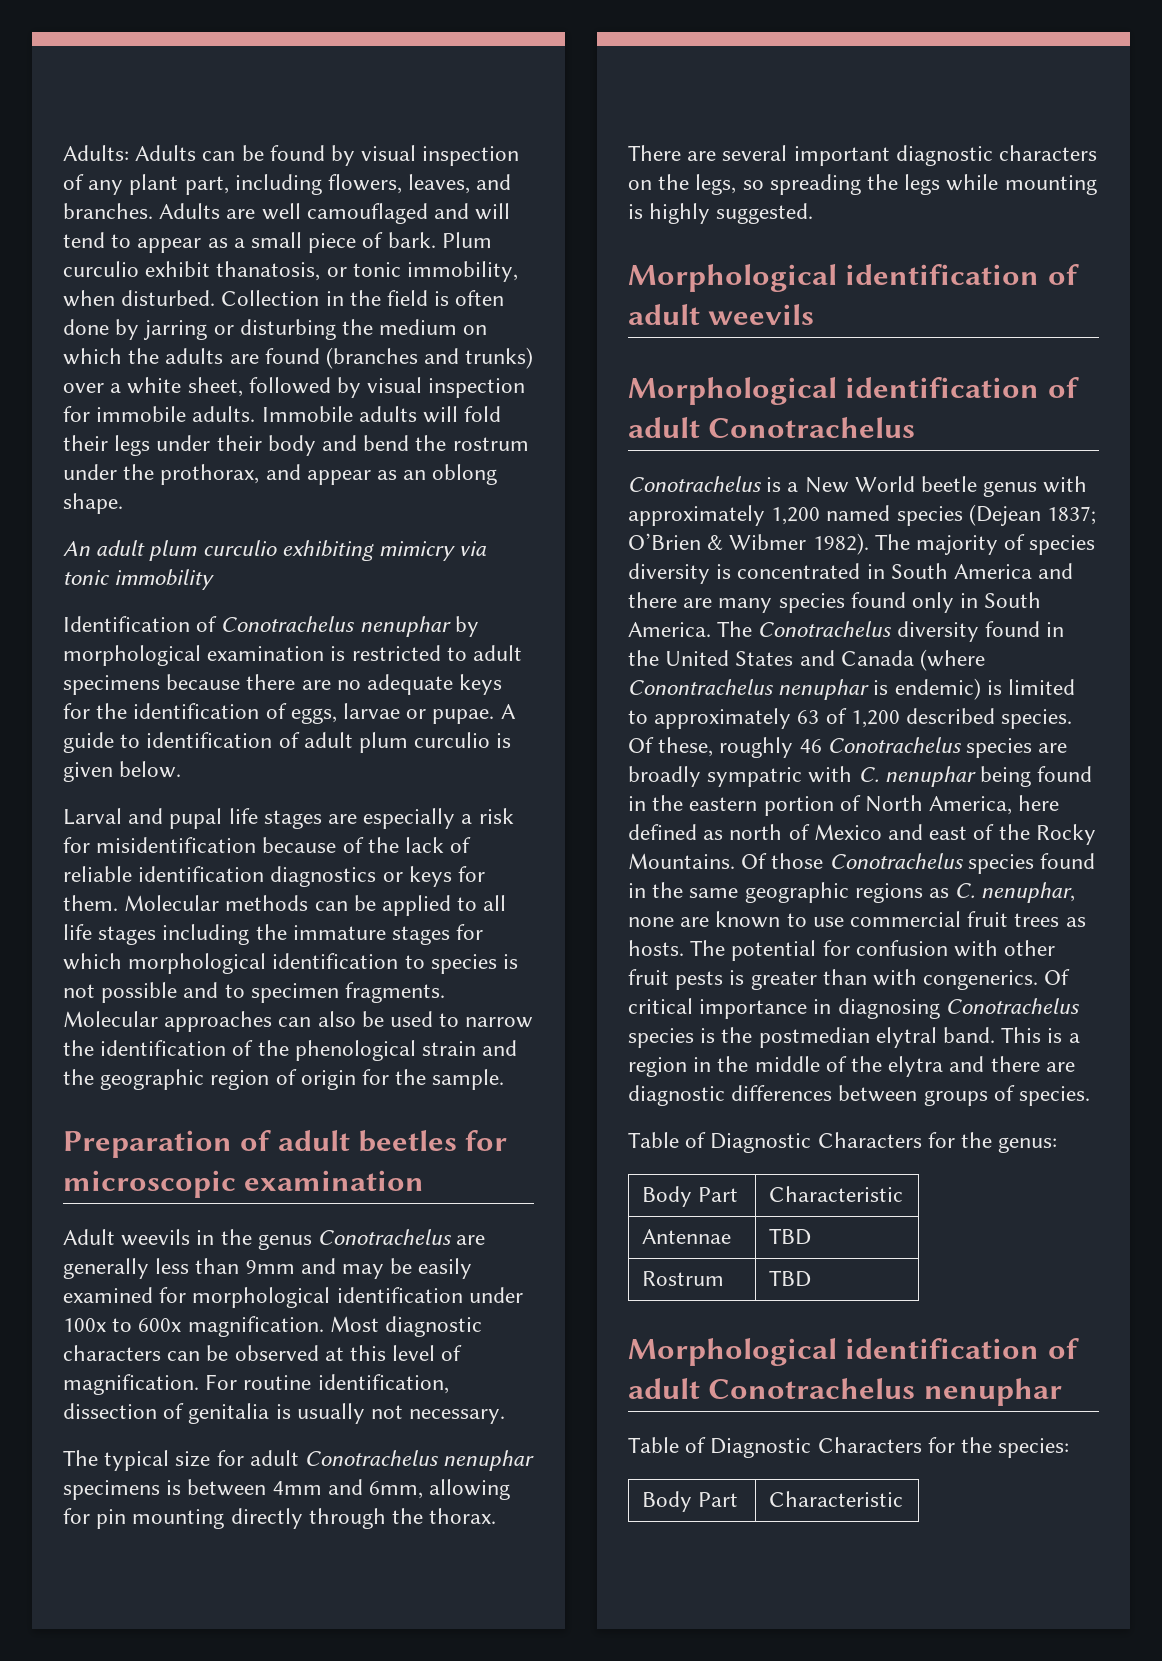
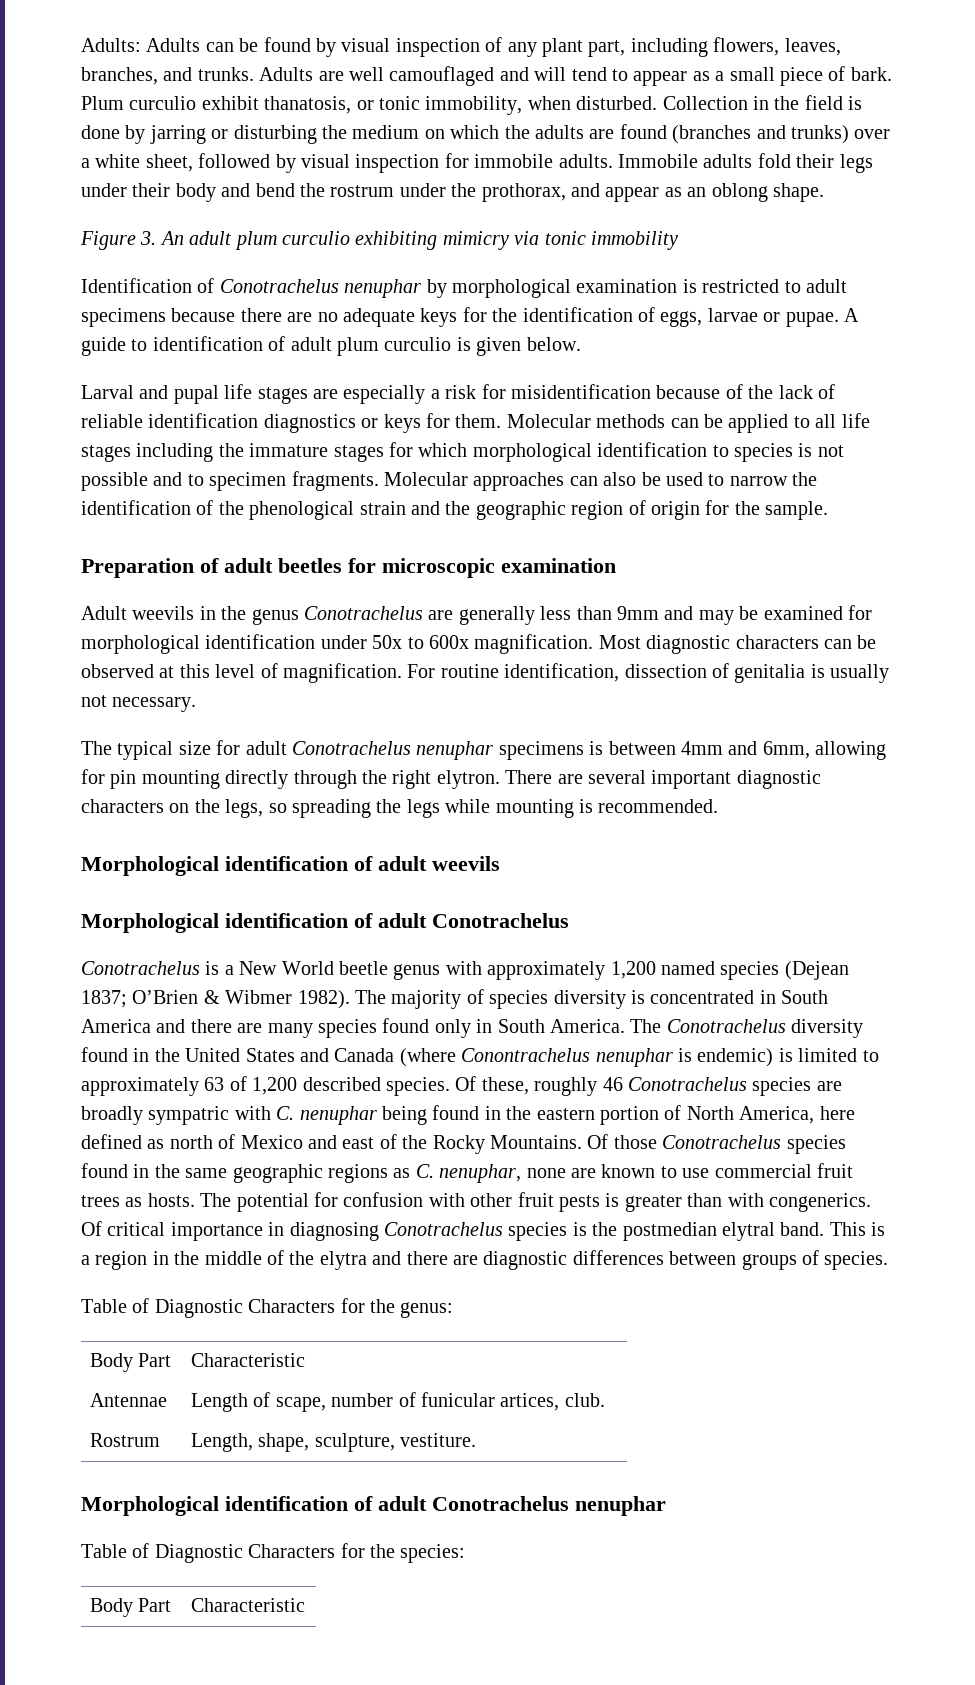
- Adults: Adults can be found by visual inspection of any plant part, including flowers, leaves, and branches.
+ Adults: Adults can be found by visual inspection of any plant part, including flowers, leaves, branches, and trunks.
- Collection in the field is often done by jarring or disturbing the medium on which the adults are found (branches and trunks) over a white sheet, followed by visual inspection for immobile adults.
+ Collection in the field is done by jarring or disturbing the medium on which the adults are found (branches and trunks) over a white sheet, followed by visual inspection for immobile adults.
- Immobile adults will fold their legs under their body and bend the rostrum under the prothorax, and appear as an oblong shape.
+ Immobile adults fold their legs under their body and bend the rostrum under the prothorax, and appear as an oblong shape.
- An adult plum curculio exhibiting mimicry via tonic immobility
+ Figure 3. An adult plum curculio exhibiting mimicry via tonic immobility
- Adult weevils in the genus Conotrachelus are generally less than 9mm and may be easily examined for morphological identification under 100x to 600x magnification.
+ Adult weevils in the genus Conotrachelus are generally less than 9mm and may be examined for morphological identification under 50x to 600x magnification.
- The typical size for adult Conotrachelus nenuphar specimens is between 4mm and 6mm, allowing for pin mounting directly through the thorax.
+ The typical size for adult Conotrachelus nenuphar specimens is between 4mm and 6mm, allowing for pin mounting directly through the right elytron.
- There are several important diagnostic characters on the legs, so spreading the legs while mounting is highly suggested.
+ There are several important diagnostic characters on the legs, so spreading the legs while mounting is recommended.
- Antennae | TBD
- Rostrum | TBD
+ Antennae | Length of scape, number of funicular artices, club.
+ Rostrum | Length, shape, sculpture, vestiture.

